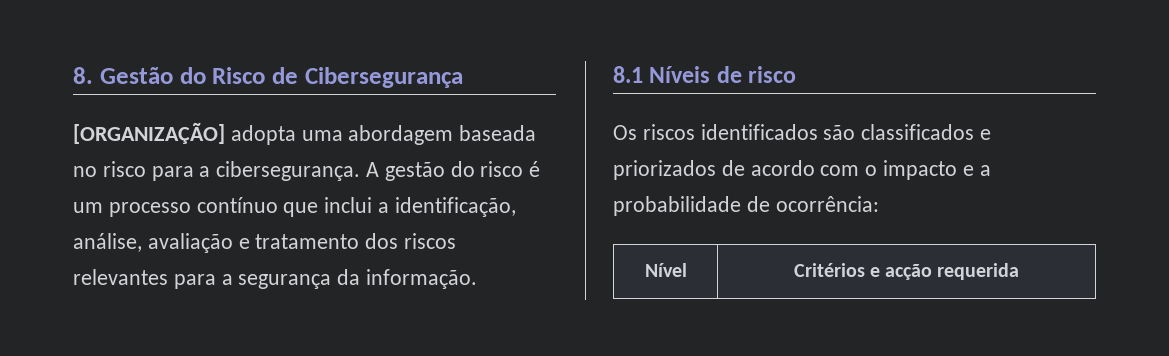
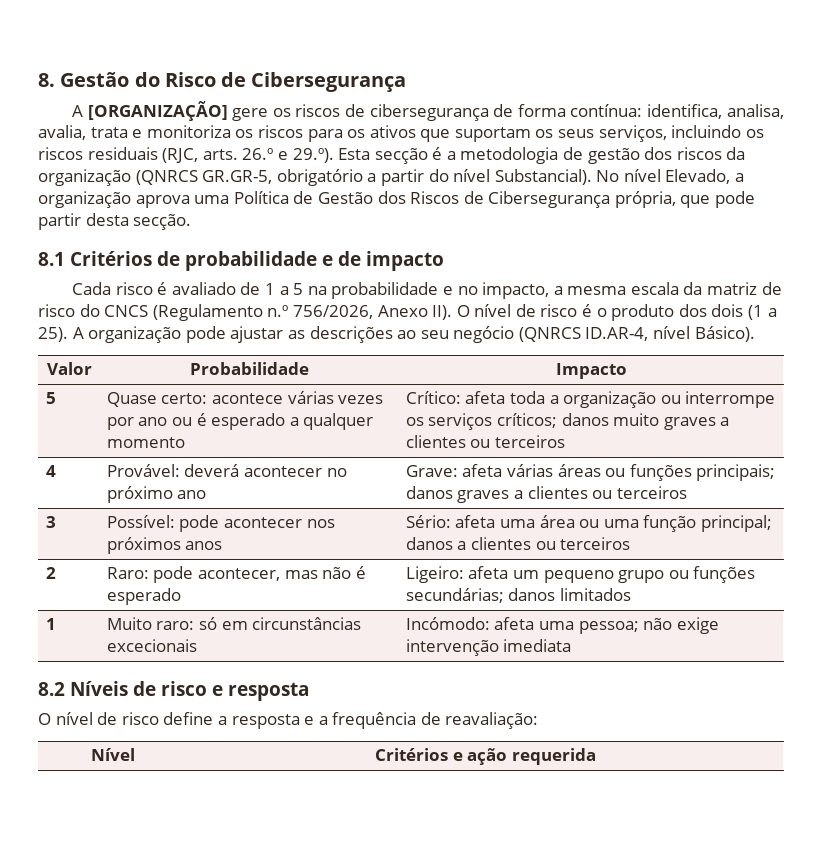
- [ORGANIZAÇÃO] adopta uma abordagem baseada no risco para a cibersegurança. A gestão do risco é um processo contínuo que inclui a identificação, análise, avaliação e tratamento dos riscos relevantes para a segurança da informação.
- 8.1 Níveis de risco
- Os riscos identificados são classificados e priorizados de acordo com o impacto e a probabilidade de ocorrência:
+ A [ORGANIZAÇÃO] gere os riscos de cibersegurança de forma contínua: identifica, analisa, avalia, trata e monitoriza os riscos para os ativos que suportam os seus serviços, incluindo os riscos residuais (RJC, arts. 26.º e 29.º). Esta secção é a metodologia de gestão dos riscos da organização (QNRCS GR.GR-5, obrigatório a partir do nível Substancial). No nível Elevado, a organização aprova uma Política de Gestão dos Riscos de Cibersegurança própria, que pode partir desta secção.
+ 8.1 Critérios de probabilidade e de impacto
+ Cada risco é avaliado de 1 a 5 na probabilidade e no impacto, a mesma escala da matriz de risco do CNCS (Regulamento n.º 756/2026, Anexo II). O nível de risco é o produto dos dois (1 a 25). A organização pode ajustar as descrições ao seu negócio (QNRCS ID.AR-4, nível Básico).
+ Valor | Probabilidade | Impacto
+ 5 | Quase certo: acontece várias vezes por ano ou é esperado a qualquer momento | Crítico: afeta toda a organização ou interrompe os serviços críticos; danos muito graves a clientes ou terceiros
+ 4 | Provável: deverá acontecer no próximo ano | Grave: afeta várias áreas ou funções principais; danos graves a clientes ou terceiros
+ 3 | Possível: pode acontecer nos próximos anos | Sério: afeta uma área ou uma função principal; danos a clientes ou terceiros
+ 2 | Raro: pode acontecer, mas não é esperado | Ligeiro: afeta um pequeno grupo ou funções secundárias; danos limitados
+ 1 | Muito raro: só em circunstâncias excecionais | Incómodo: afeta uma pessoa; não exige intervenção imediata
+ 8.2 Níveis de risco e resposta
+ O nível de risco define a resposta e a frequência de reavaliação:
- Nível | Critérios e acção requerida
+ Nível | Critérios e ação requerida

